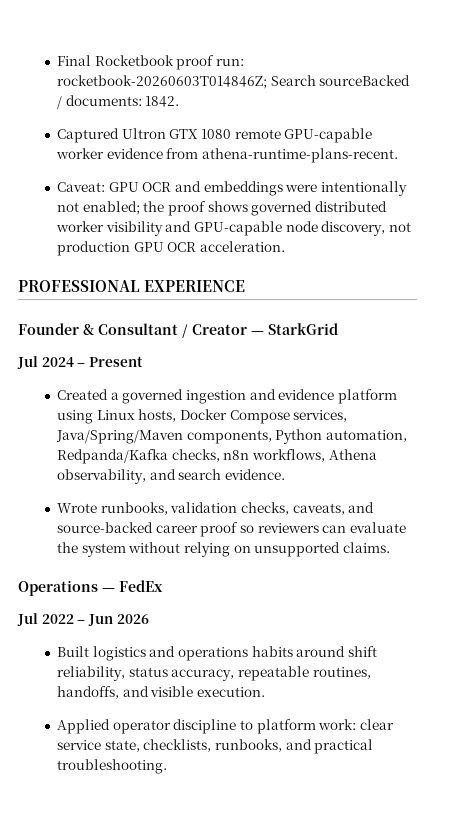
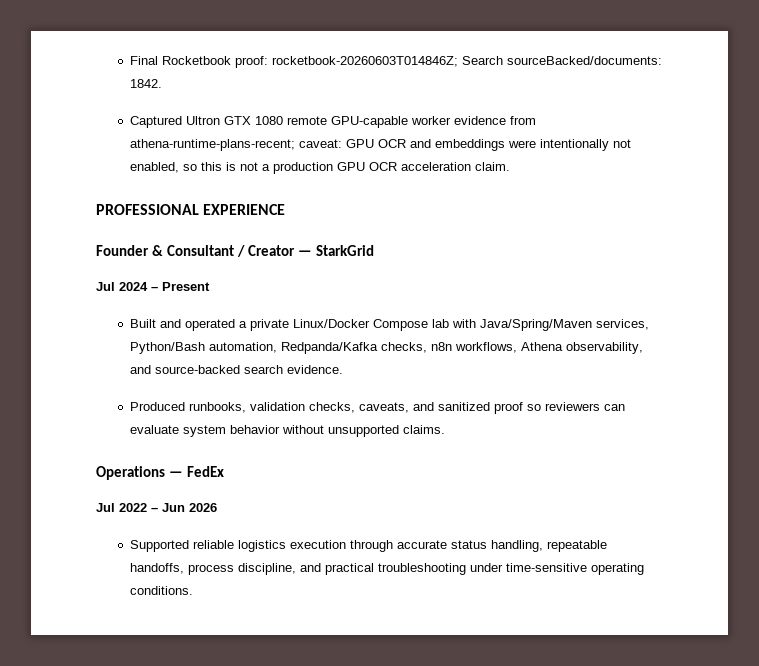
- Final Rocketbook proof run: rocketbook-20260603T014846Z; Search sourceBacked / documents: 1842.
+ Final Rocketbook proof: rocketbook-20260603T014846Z; Search sourceBacked/documents: 1842.
- Captured Ultron GTX 1080 remote GPU-capable worker evidence from athena-runtime-plans-recent.
- Caveat: GPU OCR and embeddings were intentionally not enabled; the proof shows governed distributed worker visibility and GPU-capable node discovery, not production GPU OCR acceleration.
+ Captured Ultron GTX 1080 remote GPU-capable worker evidence from athena-runtime-plans-recent; caveat: GPU OCR and embeddings were intentionally not enabled, so this is not a production GPU OCR acceleration claim.
- Created a governed ingestion and evidence platform using Linux hosts, Docker Compose services, Java/Spring/Maven components, Python automation, Redpanda/Kafka checks, n8n workflows, Athena observability, and search evidence.
+ Built and operated a private Linux/Docker Compose lab with Java/Spring/Maven services, Python/Bash automation, Redpanda/Kafka checks, n8n workflows, Athena observability, and source-backed search evidence.
- Wrote runbooks, validation checks, caveats, and source-backed career proof so reviewers can evaluate the system without relying on unsupported claims.
+ Produced runbooks, validation checks, caveats, and sanitized proof so reviewers can evaluate system behavior without unsupported claims.
- Built logistics and operations habits around shift reliability, status accuracy, repeatable routines, handoffs, and visible execution.
- Applied operator discipline to platform work: clear service state, checklists, runbooks, and practical troubleshooting.
+ Supported reliable logistics execution through accurate status handling, repeatable handoffs, process discipline, and practical troubleshooting under time-sensitive operating conditions.

